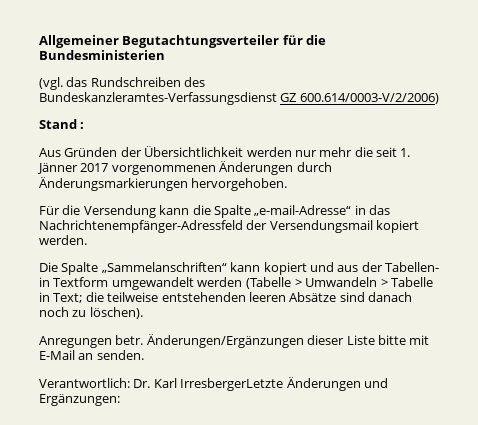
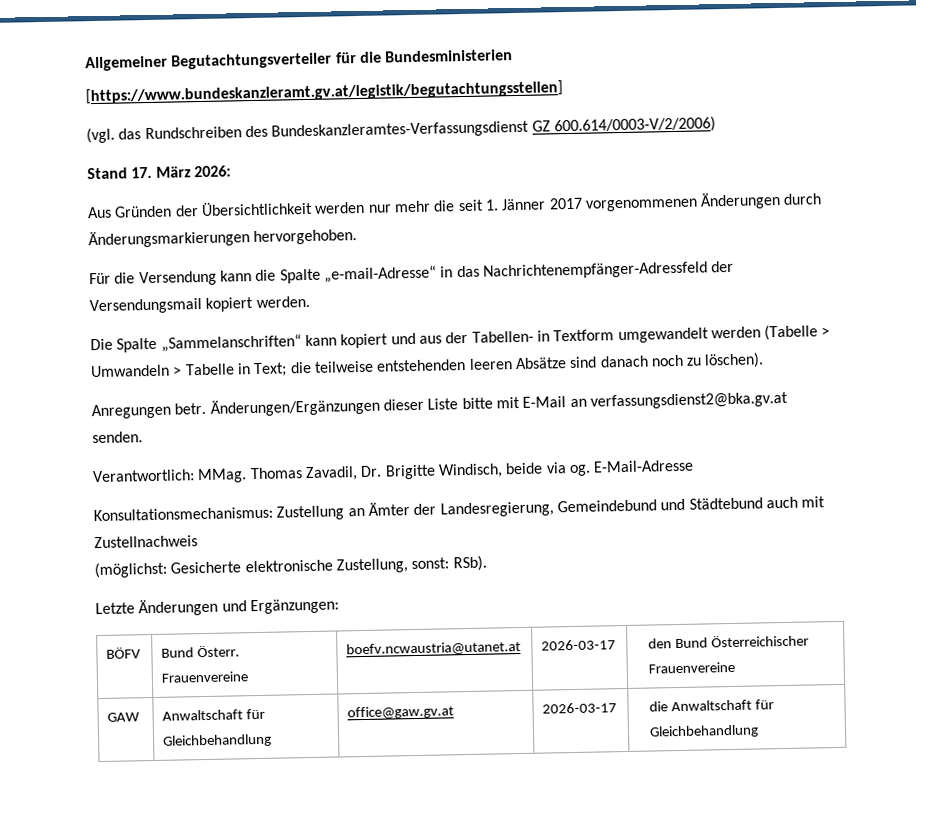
+ [https://www.bundeskanzleramt.gv.at/legistik/begutachtungsstellen]
- Stand :
+ Stand 17. März 2026:
- Änderungen/Ergänzungen dieser Liste bitte mit E-Mail an senden.
+ Änderungen/Ergänzungen dieser Liste bitte mit E-Mail an verfassungsdienst2@bka.gv.at senden.
- Verantwortlich: Dr. Karl IrresbergerLetzte Änderungen und Ergänzungen:
+ Verantwortlich: MMag. Thomas Zavadil, Dr. Brigitte Windisch, beide via og. E-Mail-Adresse
+ Konsultationsmechanismus: Zustellung an Ämter der Landesregierung, Gemeindebund und Städtebund auch mit Zustellnachweis
+ (möglichst: Gesicherte elektronische Zustellung, sonst: RSb).
+ Letzte Änderungen und Ergänzungen:
+ BÖFV | Bund Österr. Frauenvereine | boefv.ncwaustria@utanet.at | 2026-03-17 | den Bund Österreichischer Frauenvereine
+ GAW | Anwaltschaft für Gleichbehandlung | office@gaw.gv.at | 2026-03-17 | die Anwaltschaft für Gleichbehandlung

